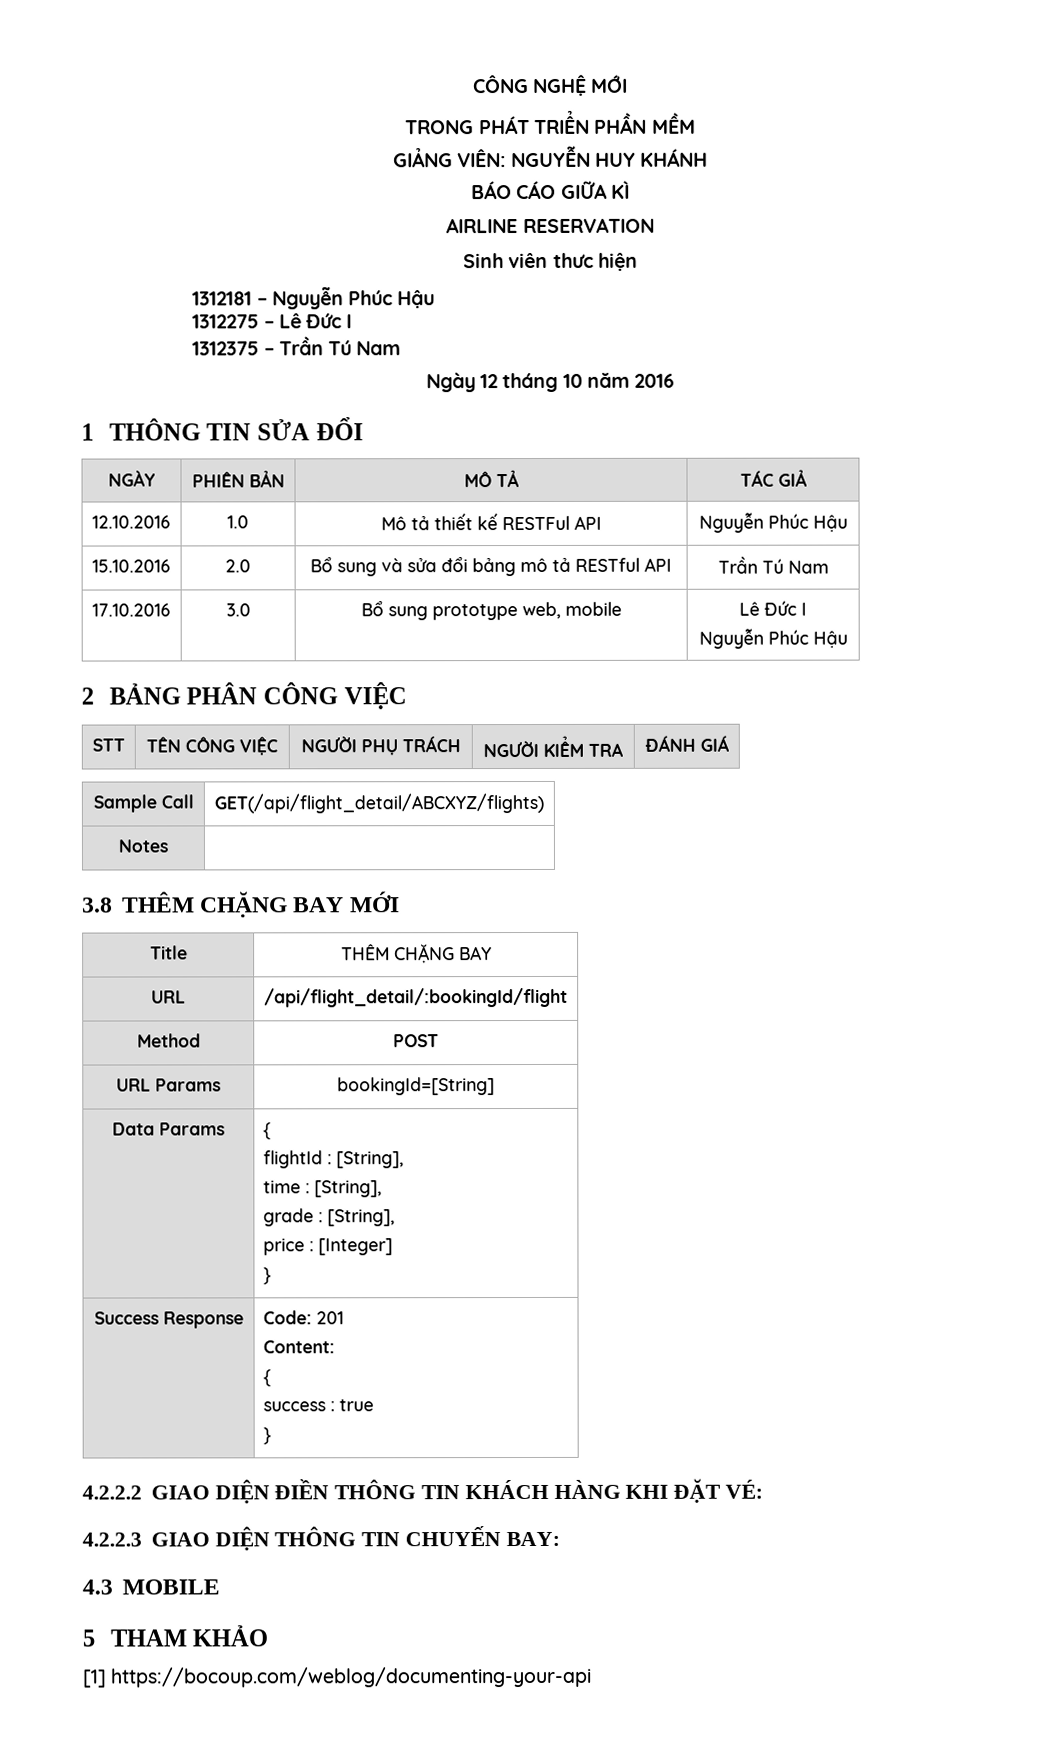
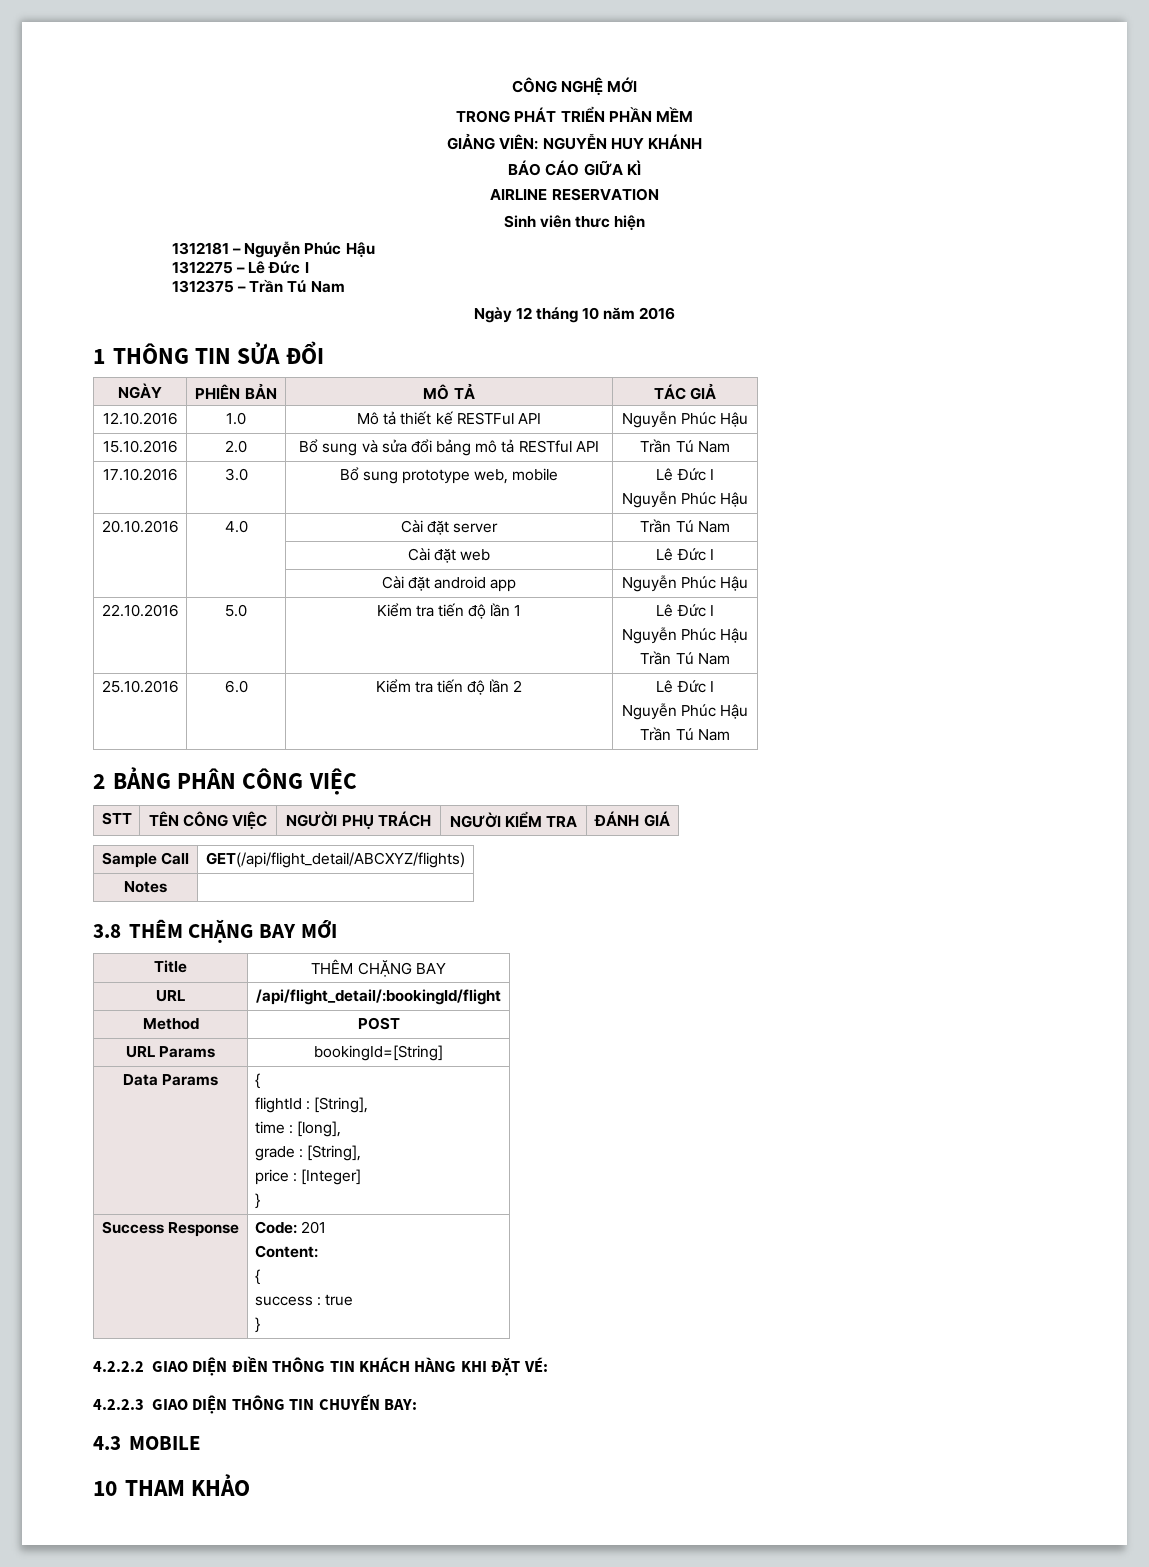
+ 20.10.2016 | 4.0 | Cài đặt server | Trần Tú Nam
+ | | Cài đặt web | Lê Đức I
+ | | Cài đặt android app | Nguyễn Phúc Hậu
+ 22.10.2016 | 5.0 | Kiểm tra tiến độ lần 1 | Lê Đức I
+ Nguyễn Phúc Hậu
+ Trần Tú Nam
+ 25.10.2016 | 6.0 | Kiểm tra tiến độ lần 2 | Lê Đức I
+ Nguyễn Phúc Hậu
+ Trần Tú Nam
  Data Params | {
  flightId : [String],
- time : [String],
+ time : [long],
- 5 THAM KHẢO
+ 10 THAM KHẢO
- [1] https://bocoup.com/weblog/documenting-your-api

